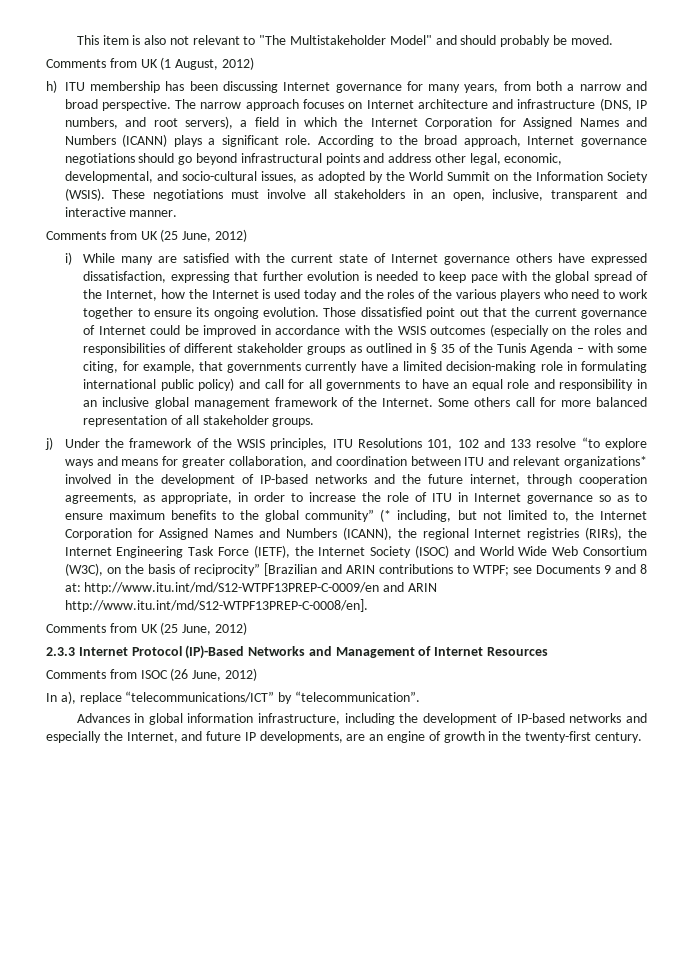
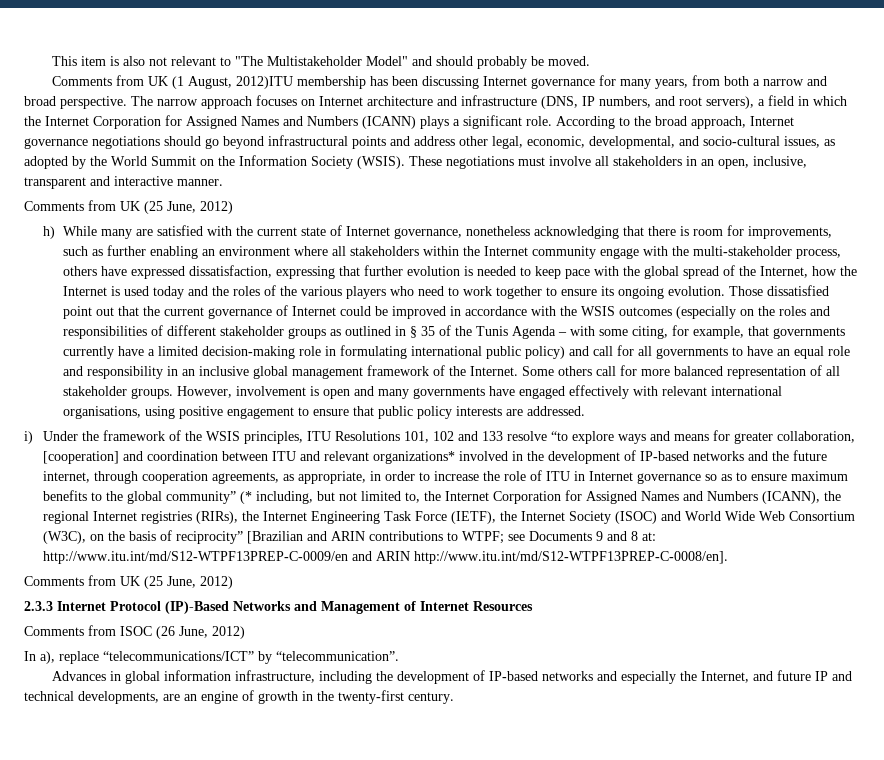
- Comments from UK (1 August, 2012)
- h) ITU membership has been discussing Internet governance for many years, from both a narrow and broad perspective.
+ Comments from UK (1 August, 2012)ITU membership has been discussing Internet governance for many years, from both a narrow and broad perspective.
- i) While many are satisfied with the current state of Internet governance others have expressed dissatisfaction, expressing that further evolution is needed to keep pace with the global spread of the Internet, how the Internet is used today and the roles of the various players who need to work together to ensure its ongoing evolution.
+ h) While many are satisfied with the current state of Internet governance, nonetheless acknowledging that there is room for improvements, such as further enabling an environment where all stakeholders within the Internet community engage with the multi-stakeholder process, others have expressed dissatisfaction, expressing that further evolution is needed to keep pace with the global spread of the Internet, how the Internet is used today and the roles of the various players who need to work together to ensure its ongoing evolution.
- Some others call for more balanced representation of all stakeholder groups.
- j) Under the framework of the WSIS principles, ITU Resolutions 101, 102 and 133 resolve “to explore ways and means for greater collaboration, and coordination between ITU and relevant organizations* involved in the development of IP-based networks and the future internet, through cooperation agreements, as appropriate, in order to increase the role of ITU in Internet governance so as to ensure maximum benefits to the global community” (* including, but not limited to, the Internet Corporation for Assigned Names and Numbers (ICANN), the regional Internet registries (RIRs), the Internet Engineering Task Force (IETF), the Internet Society (ISOC) and World Wide Web Consortium (W3C), on the basis of reciprocity” [Brazilian and ARIN contributions to WTPF;
+ Some others call for more balanced representation of all stakeholder groups. However, involvement is open and many governments have engaged effectively with relevant international organisations, using positive engagement to ensure that public policy interests are addressed.
+ i) Under the framework of the WSIS principles, ITU Resolutions 101, 102 and 133 resolve “to explore ways and means for greater collaboration, [cooperation] and coordination between ITU and relevant organizations* involved in the development of IP-based networks and the future internet, through cooperation agreements, as appropriate, in order to increase the role of ITU in Internet governance so as to ensure maximum benefits to the global community” (* including, but not limited to, the Internet Corporation for Assigned Names and Numbers (ICANN), the regional Internet registries (RIRs), the Internet Engineering Task Force (IETF), the Internet Society (ISOC) and World Wide Web Consortium (W3C), on the basis of reciprocity” [Brazilian and ARIN contributions to WTPF;
- Advances in global information infrastructure, including the development of IP-based networks and especially the Internet, and future IP developments, are an engine of growth in the twenty-first century.
+ Advances in global information infrastructure, including the development of IP-based networks and especially the Internet, and future IP and technical developments, are an engine of growth in the twenty-first century.

